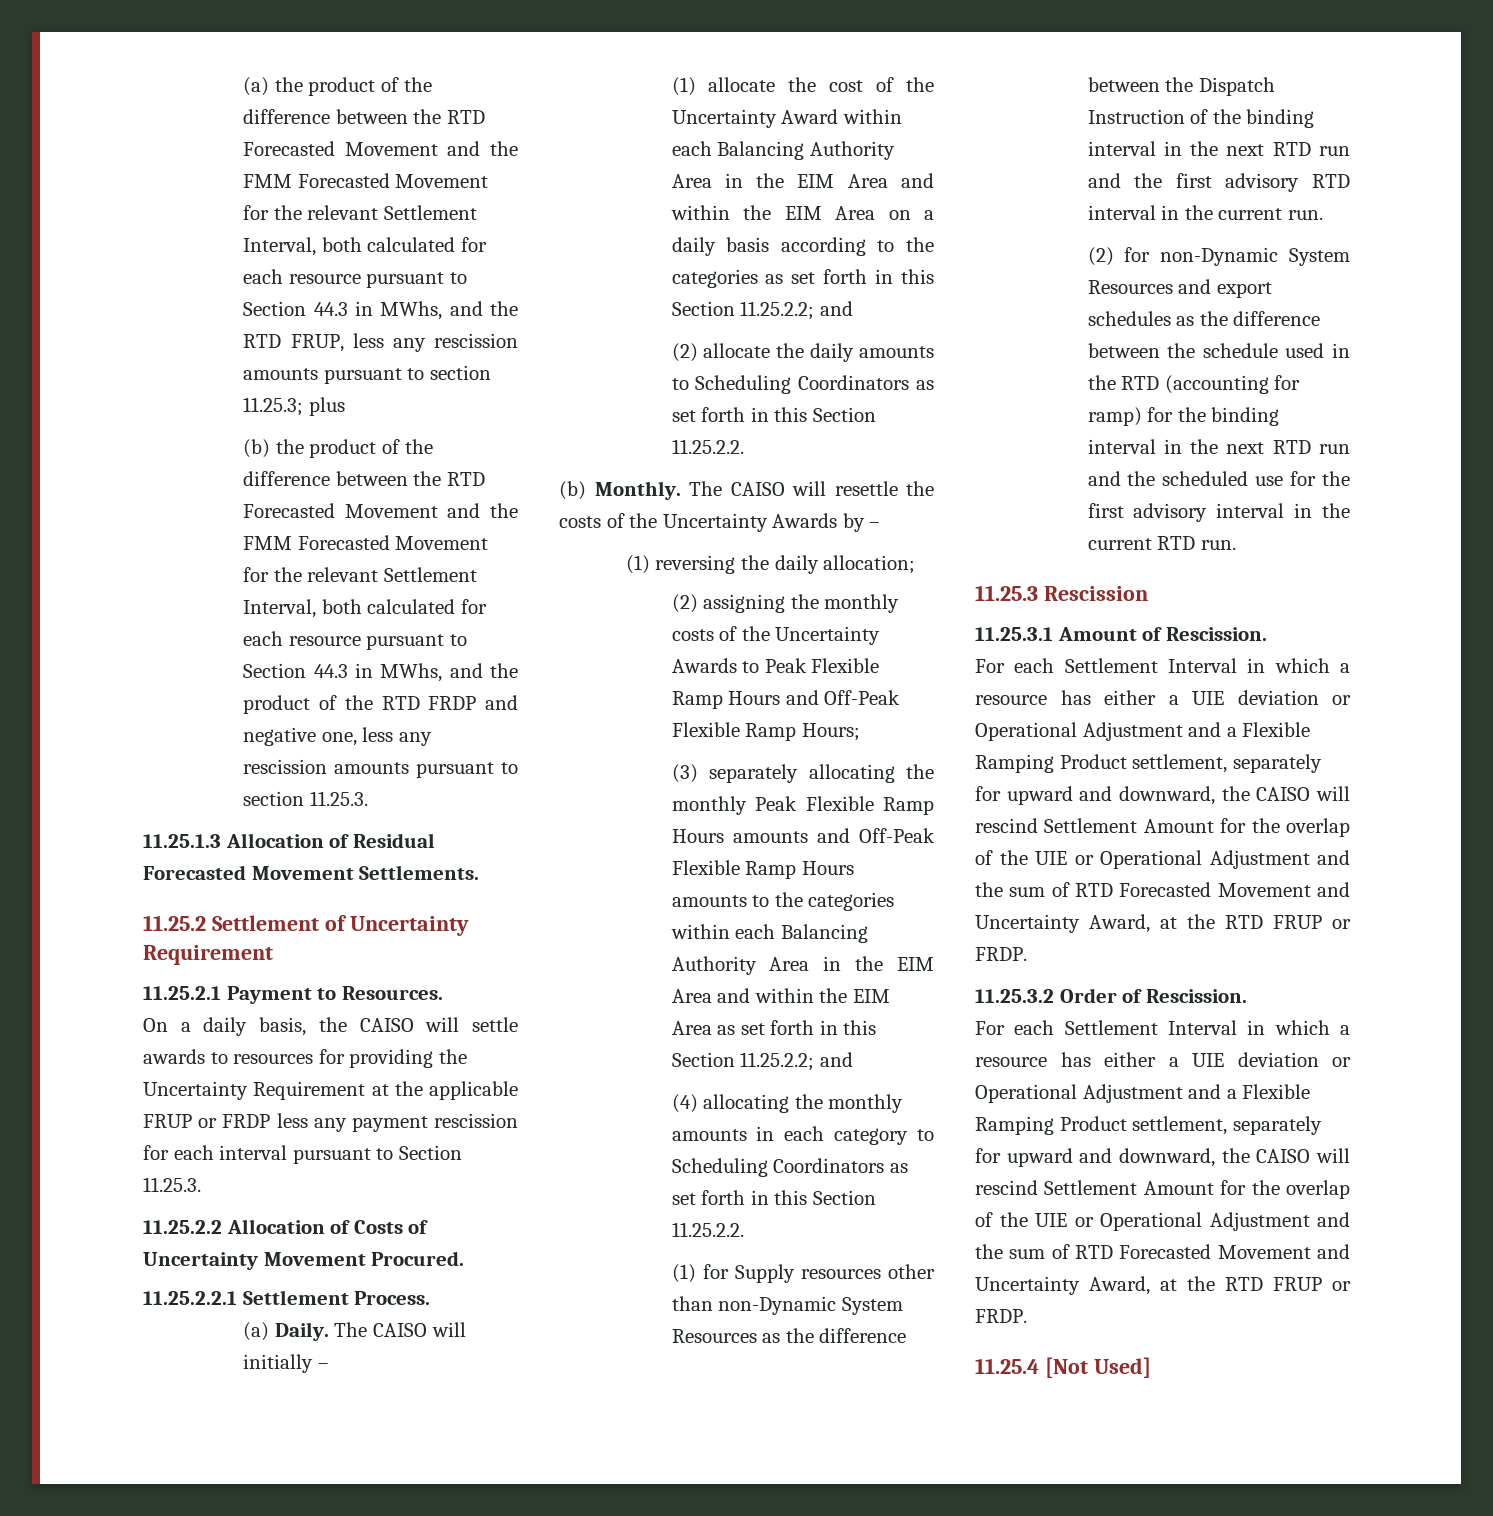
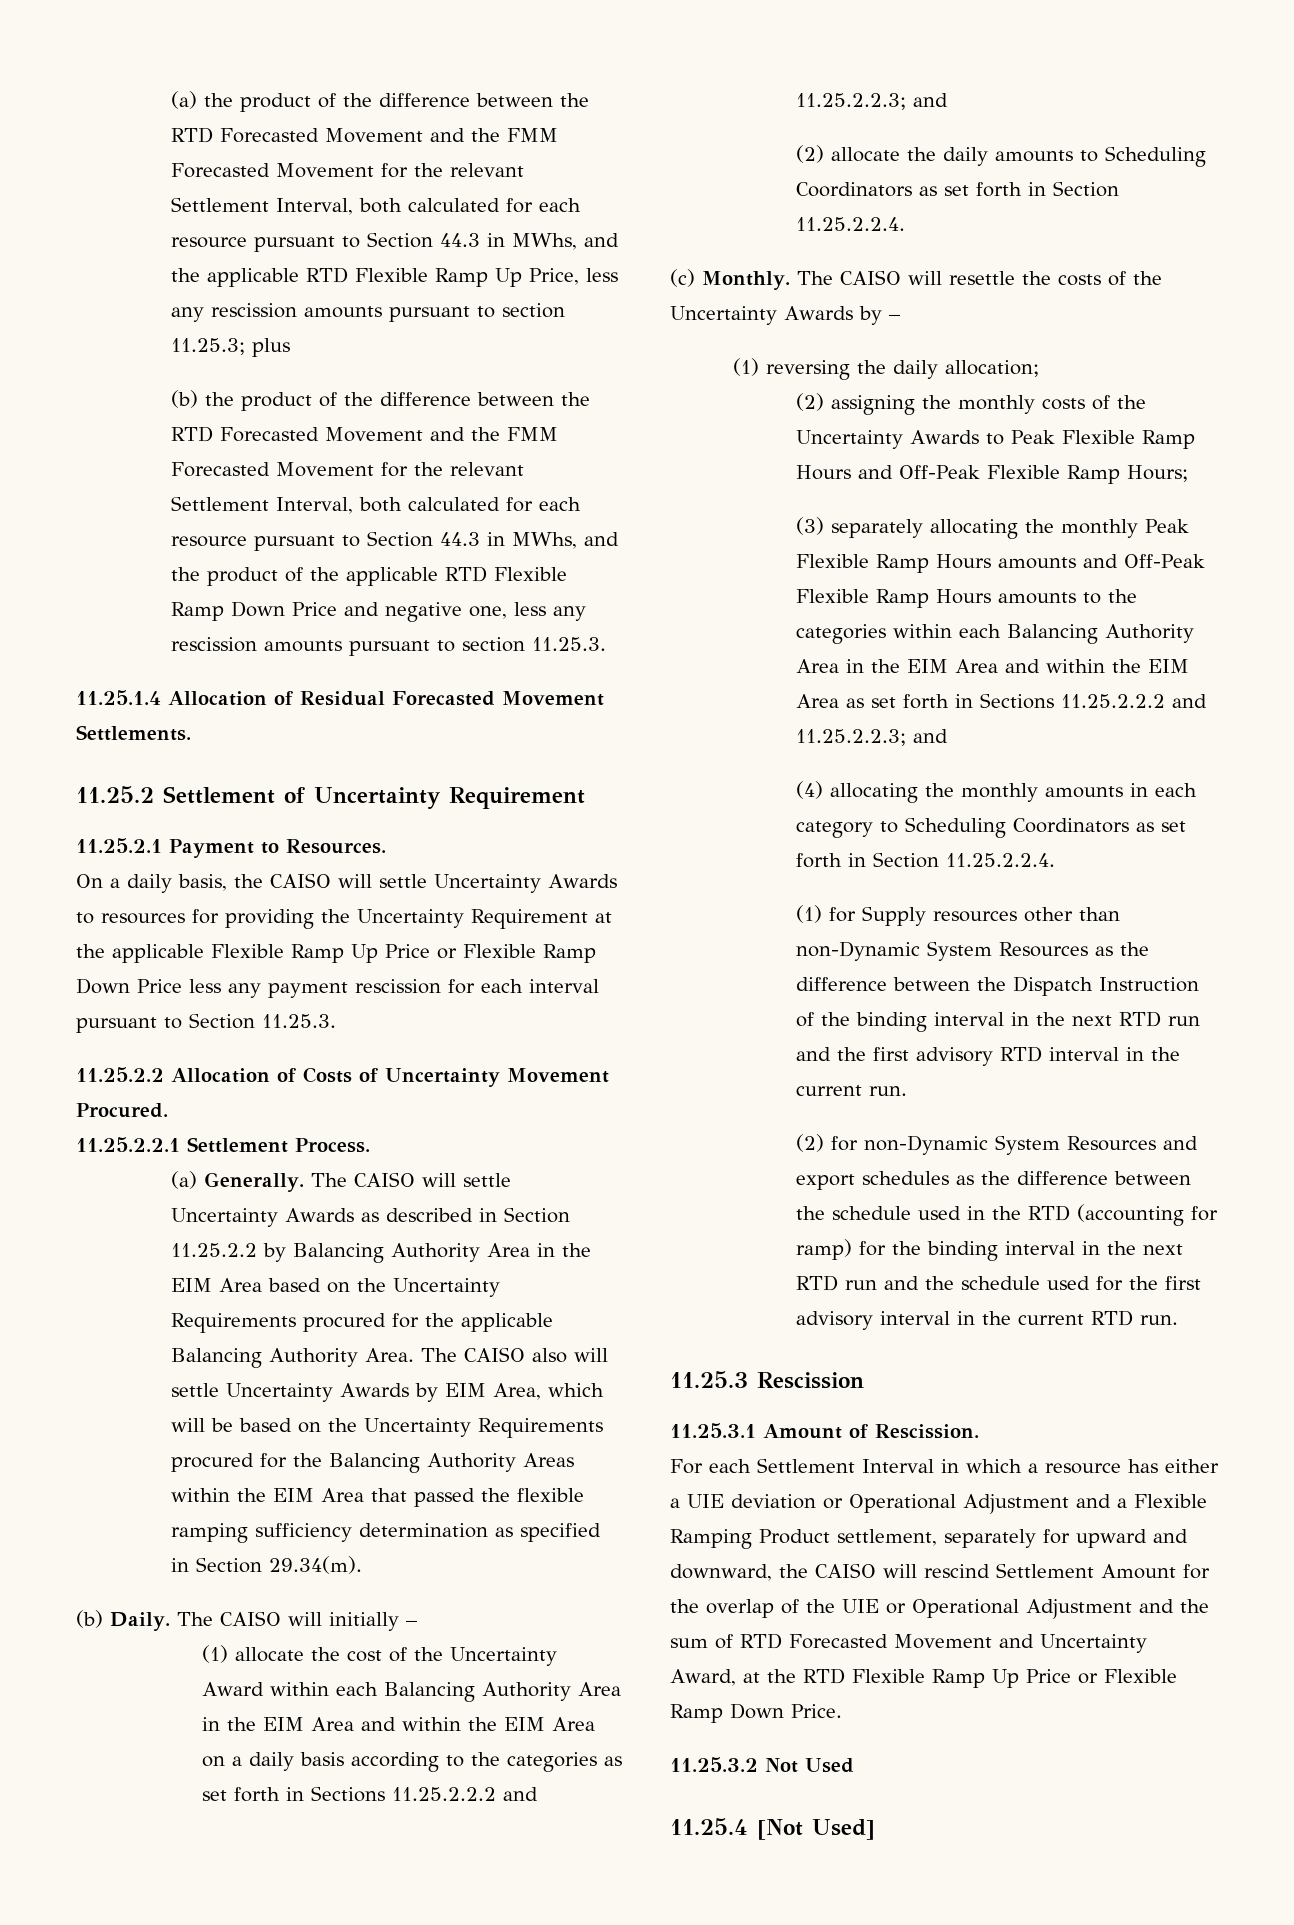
- (a) the product of the difference between the RTD Forecasted Movement and the FMM Forecasted Movement for the relevant Settlement Interval, both calculated for each resource pursuant to Section 44.3 in MWhs, and the RTD FRUP, less any rescission amounts pursuant to section 11.25.3; plus
+ (a) the product of the difference between the RTD Forecasted Movement and the FMM Forecasted Movement for the relevant Settlement Interval, both calculated for each resource pursuant to Section 44.3 in MWhs, and the applicable RTD Flexible Ramp Up Price, less any rescission amounts pursuant to section 11.25.3; plus
- (b) the product of the difference between the RTD Forecasted Movement and the FMM Forecasted Movement for the relevant Settlement Interval, both calculated for each resource pursuant to Section 44.3 in MWhs, and the product of the RTD FRDP and negative one, less any rescission amounts pursuant to section 11.25.3.
+ (b) the product of the difference between the RTD Forecasted Movement and the FMM Forecasted Movement for the relevant Settlement Interval, both calculated for each resource pursuant to Section 44.3 in MWhs, and the product of the applicable RTD Flexible Ramp Down Price and negative one, less any rescission amounts pursuant to section 11.25.3.
- 11.25.1.3 Allocation of Residual Forecasted Movement Settlements.
+ 11.25.1.4 Allocation of Residual Forecasted Movement Settlements.
- On a daily basis, the CAISO will settle awards to resources for providing the Uncertainty Requirement at the applicable FRUP or FRDP less any payment rescission for each interval pursuant to Section 11.25.3.
+ On a daily basis, the CAISO will settle Uncertainty Awards to resources for providing the Uncertainty Requirement at the applicable Flexible Ramp Up Price or Flexible Ramp Down Price less any payment rescission for each interval pursuant to Section 11.25.3.
- (a) Daily.
+ (a) Generally. The CAISO will settle Uncertainty Awards as described in Section 11.25.2.2 by Balancing Authority Area in the EIM Area based on the Uncertainty Requirements procured for the applicable Balancing Authority Area. The CAISO also will settle Uncertainty Awards by EIM Area, which will be based on the Uncertainty Requirements procured for the Balancing Authority Areas within the EIM Area that passed the flexible ramping sufficiency determination as specified in Section 29.34(m).
+ (b) Daily.
- (1) allocate the cost of the Uncertainty Award within each Balancing Authority Area in the EIM Area and within the EIM Area on a daily basis according to the categories as set forth in this Section 11.25.2.2; and
+ (1) allocate the cost of the Uncertainty Award within each Balancing Authority Area in the EIM Area and within the EIM Area on a daily basis according to the categories as set forth in Sections 11.25.2.2.2 and 11.25.2.2.3; and
- (2) allocate the daily amounts to Scheduling Coordinators as set forth in this Section 11.25.2.2.
- (b) Monthly.
+ (2) allocate the daily amounts to Scheduling Coordinators as set forth in Section 11.25.2.2.4.
+ (c) Monthly.
- (3) separately allocating the monthly Peak Flexible Ramp Hours amounts and Off-Peak Flexible Ramp Hours amounts to the categories within each Balancing Authority Area in the EIM Area and within the EIM Area as set forth in this Section 11.25.2.2; and
+ (3) separately allocating the monthly Peak Flexible Ramp Hours amounts and Off-Peak Flexible Ramp Hours amounts to the categories within each Balancing Authority Area in the EIM Area and within the EIM Area as set forth in Sections 11.25.2.2.2 and 11.25.2.2.3; and
- (4) allocating the monthly amounts in each category to Scheduling Coordinators as set forth in this Section 11.25.2.2.
+ (4) allocating the monthly amounts in each category to Scheduling Coordinators as set forth in Section 11.25.2.2.4.
- (2) for non-Dynamic System Resources and export schedules as the difference between the schedule used in the RTD (accounting for ramp) for the binding interval in the next RTD run and the scheduled use for the first advisory interval in the current RTD run.
+ (2) for non-Dynamic System Resources and export schedules as the difference between the schedule used in the RTD (accounting for ramp) for the binding interval in the next RTD run and the schedule used for the first advisory interval in the current RTD run.
  11.25.3.1 Amount of Rescission.
- For each Settlement Interval in which a resource has either a UIE deviation or Operational Adjustment and a Flexible Ramping Product settlement, separately for upward and downward, the CAISO will rescind Settlement Amount for the overlap of the UIE or Operational Adjustment and the sum of RTD Forecasted Movement and Uncertainty Award, at the RTD FRUP or FRDP.
- 11.25.3.2 Order of Rescission.
- For each Settlement Interval in which a resource has either a UIE deviation or Operational Adjustment and a Flexible Ramping Product settlement, separately for upward and downward, the CAISO will rescind Settlement Amount for the overlap of the UIE or Operational Adjustment and the sum of RTD Forecasted Movement and Uncertainty Award, at the RTD FRUP or FRDP.
+ For each Settlement Interval in which a resource has either a UIE deviation or Operational Adjustment and a Flexible Ramping Product settlement, separately for upward and downward, the CAISO will rescind Settlement Amount for the overlap of the UIE or Operational Adjustment and the sum of RTD Forecasted Movement and Uncertainty Award, at the RTD Flexible Ramp Up Price or Flexible Ramp Down Price.
+ 11.25.3.2 Not Used

